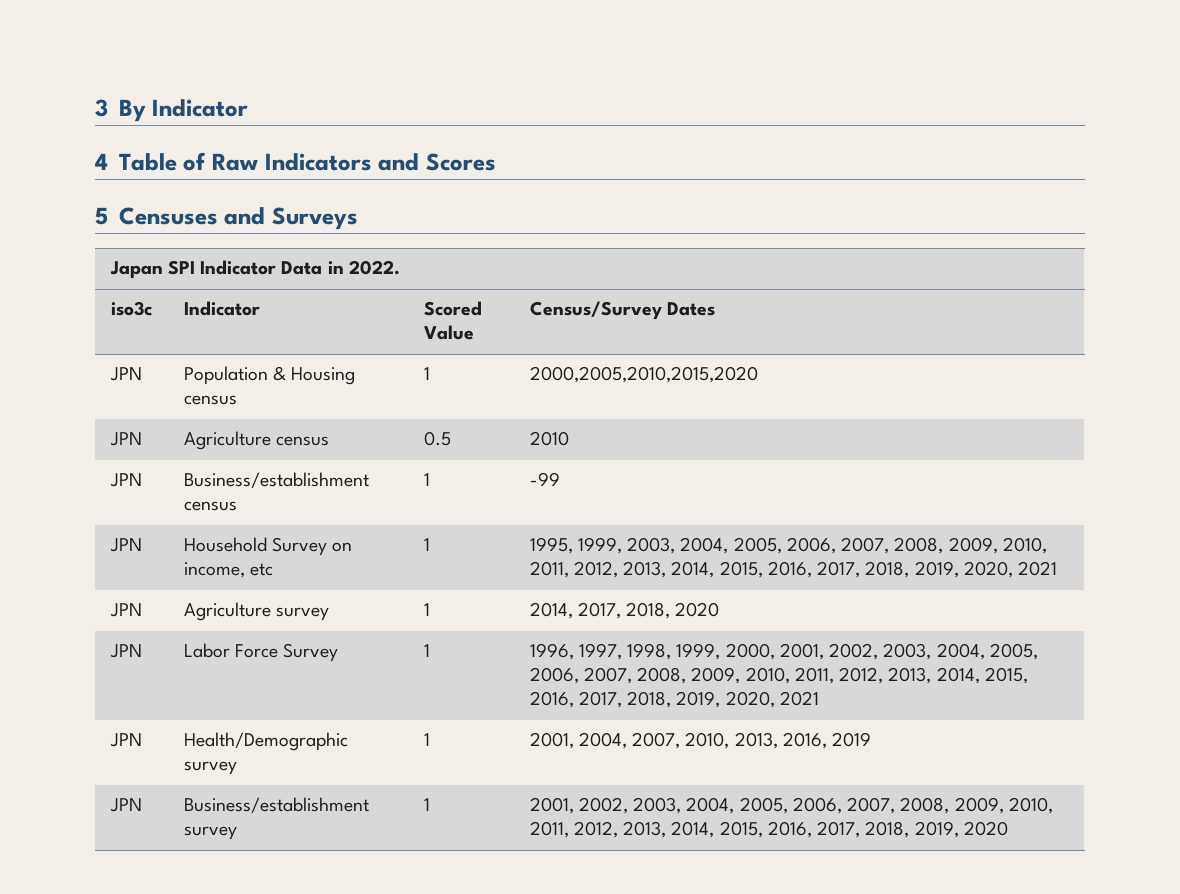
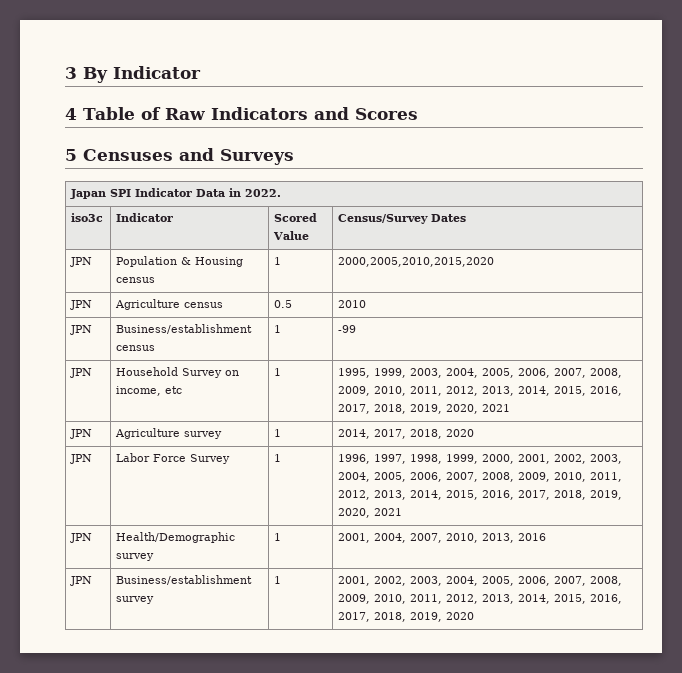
- JPN | Health/Demographic survey | 1 | 2001, 2004, 2007, 2010, 2013, 2016, 2019
+ JPN | Health/Demographic survey | 1 | 2001, 2004, 2007, 2010, 2013, 2016

